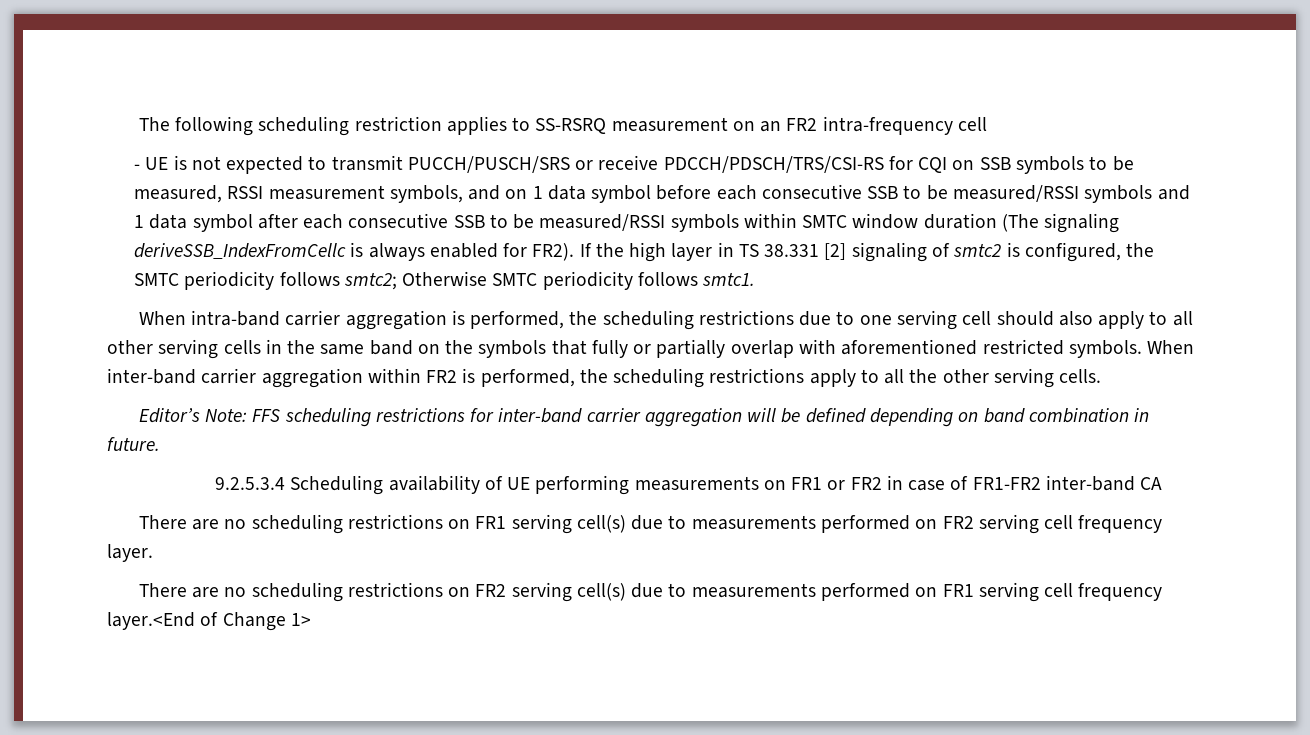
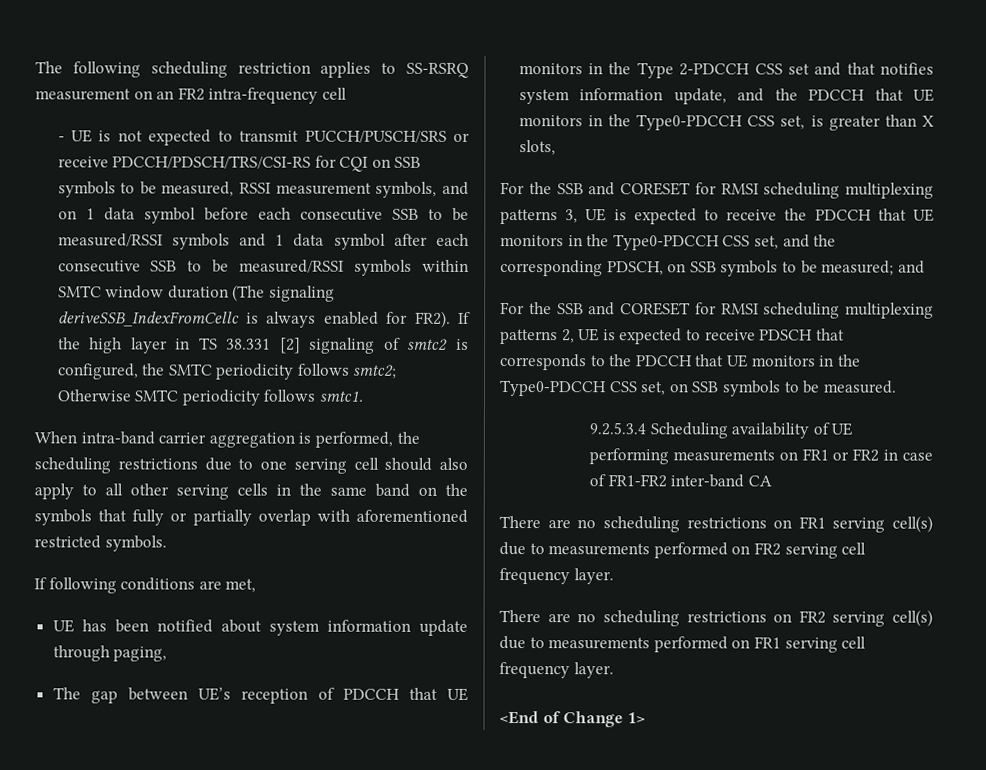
- When intra-band carrier aggregation is performed, the scheduling restrictions due to one serving cell should also apply to all other serving cells in the same band on the symbols that fully or partially overlap with aforementioned restricted symbols. When inter-band carrier aggregation within FR2 is performed, the scheduling restrictions apply to all the other serving cells.
- Editor’s Note: FFS scheduling restrictions for inter-band carrier aggregation will be defined depending on band combination in future.
+ When intra-band carrier aggregation is performed, the scheduling restrictions due to one serving cell should also apply to all other serving cells in the same band on the symbols that fully or partially overlap with aforementioned restricted symbols.
+ If following conditions are met,
+ UE has been notified about system information update through paging,
+ The gap between UE’s reception of PDCCH that UE monitors in the Type 2-PDCCH CSS set and that notifies system information update, and the PDCCH that UE monitors in the Type0-PDCCH CSS set, is greater than X slots,
+ For the SSB and CORESET for RMSI scheduling multiplexing patterns 3, UE is expected to receive the PDCCH that UE monitors in the Type0-PDCCH CSS set, and the corresponding PDSCH, on SSB symbols to be measured; and
+ For the SSB and CORESET for RMSI scheduling multiplexing patterns 2, UE is expected to receive PDSCH that corresponds to the PDCCH that UE monitors in the Type0-PDCCH CSS set, on SSB symbols to be measured.
- There are no scheduling restrictions on FR2 serving cell(s) due to measurements performed on FR1 serving cell frequency layer.<End of Change 1>
+ There are no scheduling restrictions on FR2 serving cell(s) due to measurements performed on FR1 serving cell frequency layer.
+ <End of Change 1>

